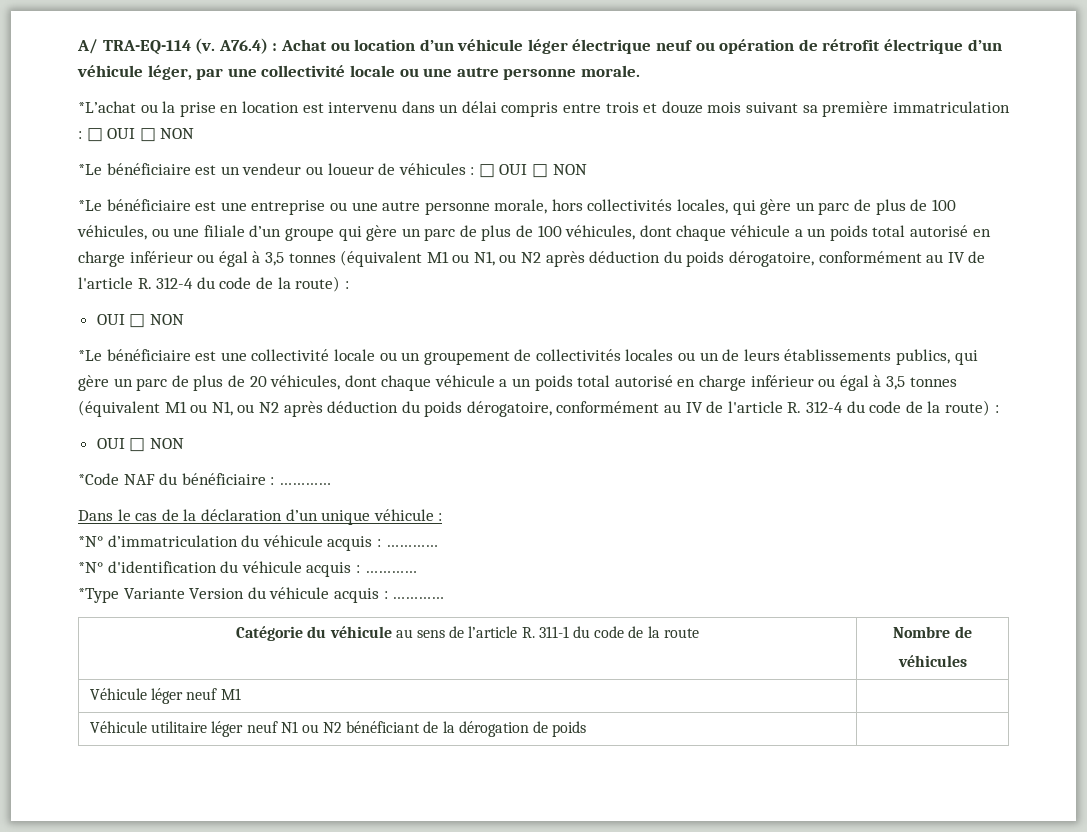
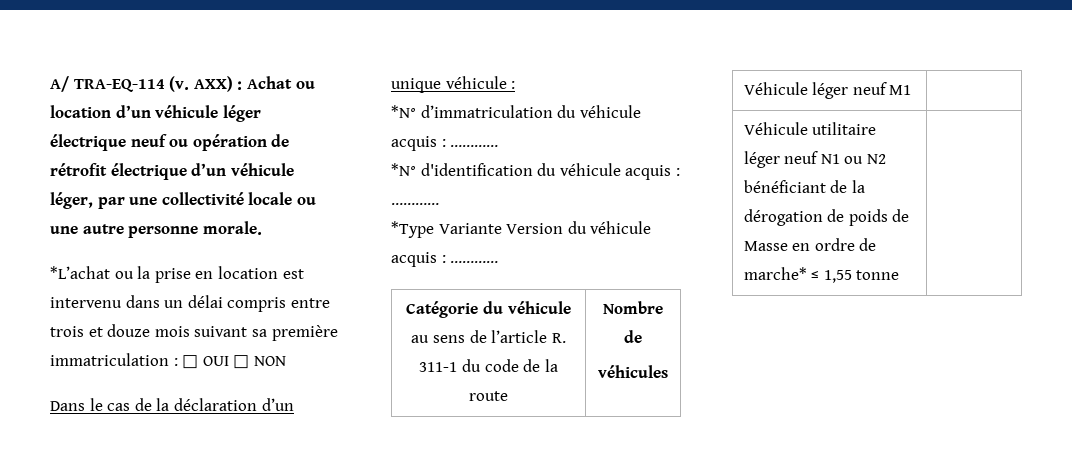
- A76.4) : Achat ou location d’un véhicule léger électrique neuf ou opération de rétrofit électrique d’un véhicule léger, par une collectivité locale ou une autre personne morale.
+ AXX) : Achat ou location d’un véhicule léger électrique neuf ou opération de rétrofit électrique d’un véhicule léger, par une collectivité locale ou une autre personne morale.
- *Le bénéficiaire est un vendeur ou loueur de véhicules : □ OUI □ NON
- *Le bénéficiaire est une entreprise ou une autre personne morale, hors collectivités locales, qui gère un parc de plus de 100 véhicules, ou une filiale d’un groupe qui gère un parc de plus de 100 véhicules, dont chaque véhicule a un poids total autorisé en charge inférieur ou égal à 3,5 tonnes (équivalent M1 ou N1, ou N2 après déduction du poids dérogatoire, conformément au IV de l'article R. 312-4 du code de la route) :
- OUI □ NON
- *Le bénéficiaire est une collectivité locale ou un groupement de collectivités locales ou un de leurs établissements publics, qui gère un parc de plus de 20 véhicules, dont chaque véhicule a un poids total autorisé en charge inférieur ou égal à 3,5 tonnes (équivalent M1 ou N1, ou N2 après déduction du poids dérogatoire, conformément au IV de l'article R. 312-4 du code de la route) :
- OUI □ NON
- *Code NAF du bénéficiaire : …………
- Véhicule utilitaire léger neuf N1 ou N2 bénéficiant de la dérogation de poids |
+ Véhicule utilitaire léger neuf N1 ou N2 bénéficiant de la dérogation de poids de Masse en ordre de marche* ≤ 1,55 tonne |

